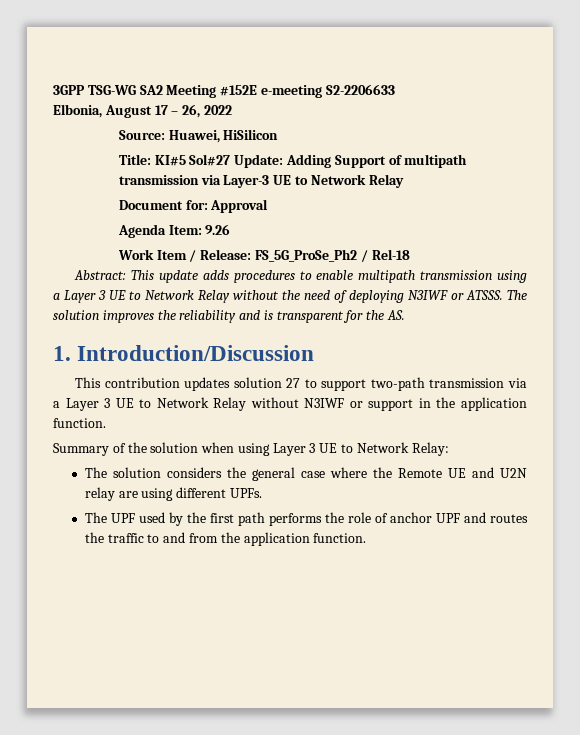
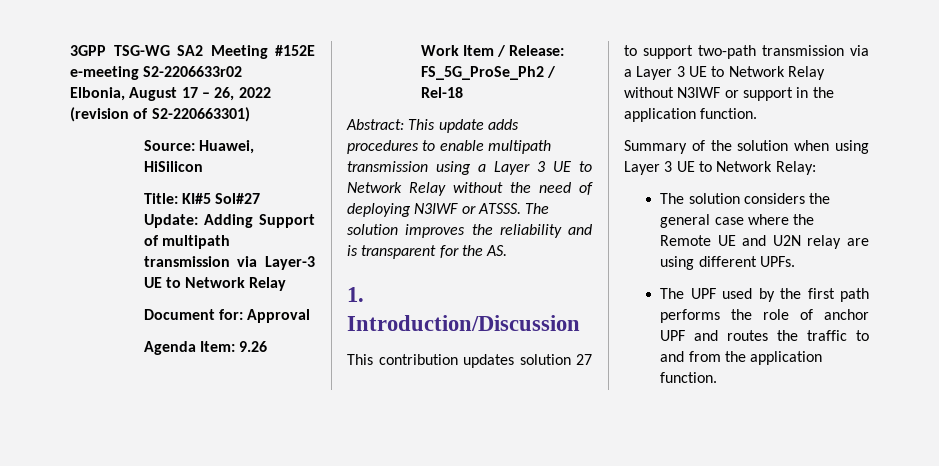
- 3GPP TSG-WG SA2 Meeting #152E e-meeting S2-2206633
+ 3GPP TSG-WG SA2 Meeting #152E e-meeting S2-2206633r02
- Elbonia, August 17 – 26, 2022
+ Elbonia, August 17 – 26, 2022 (revision of S2-220663301)

